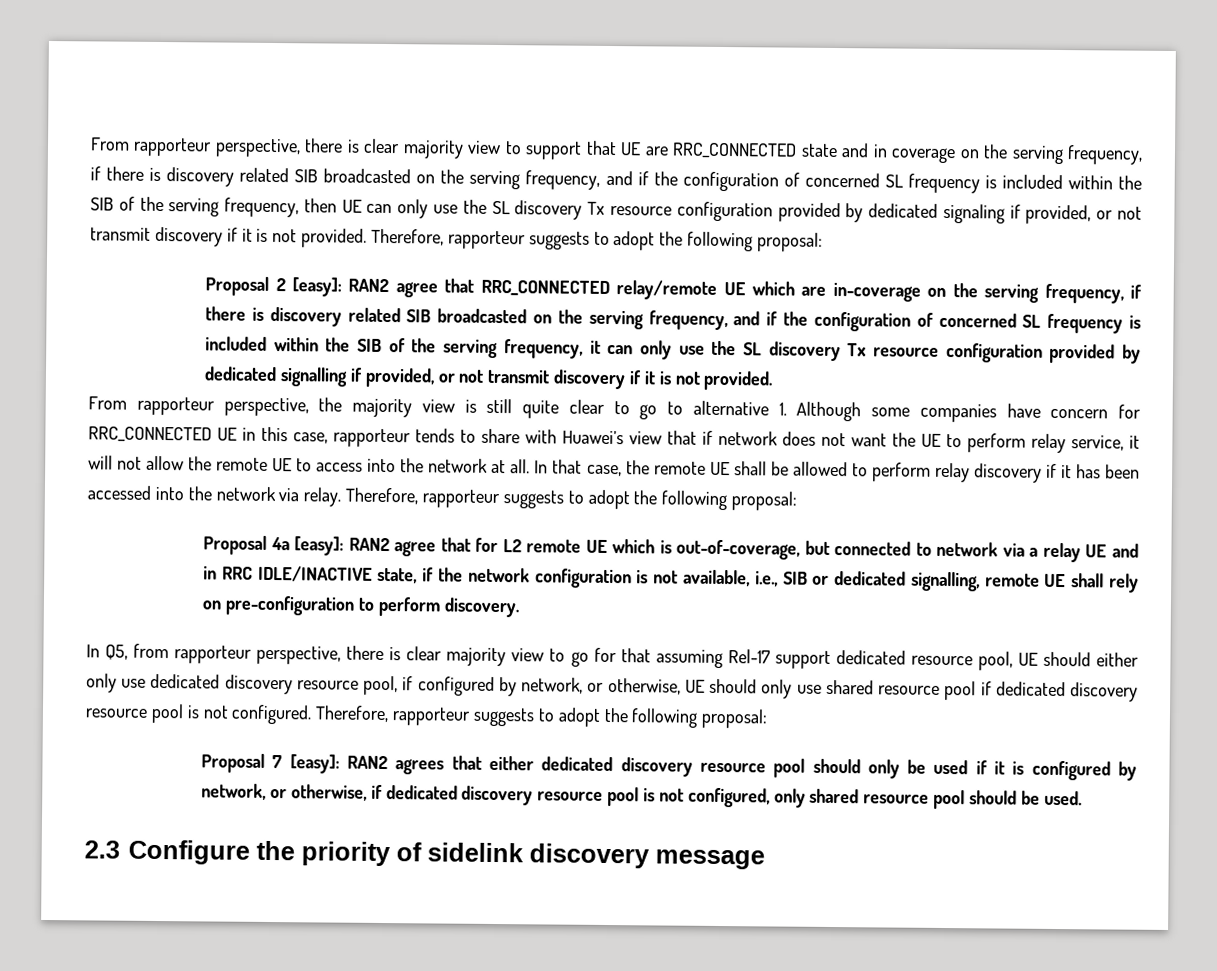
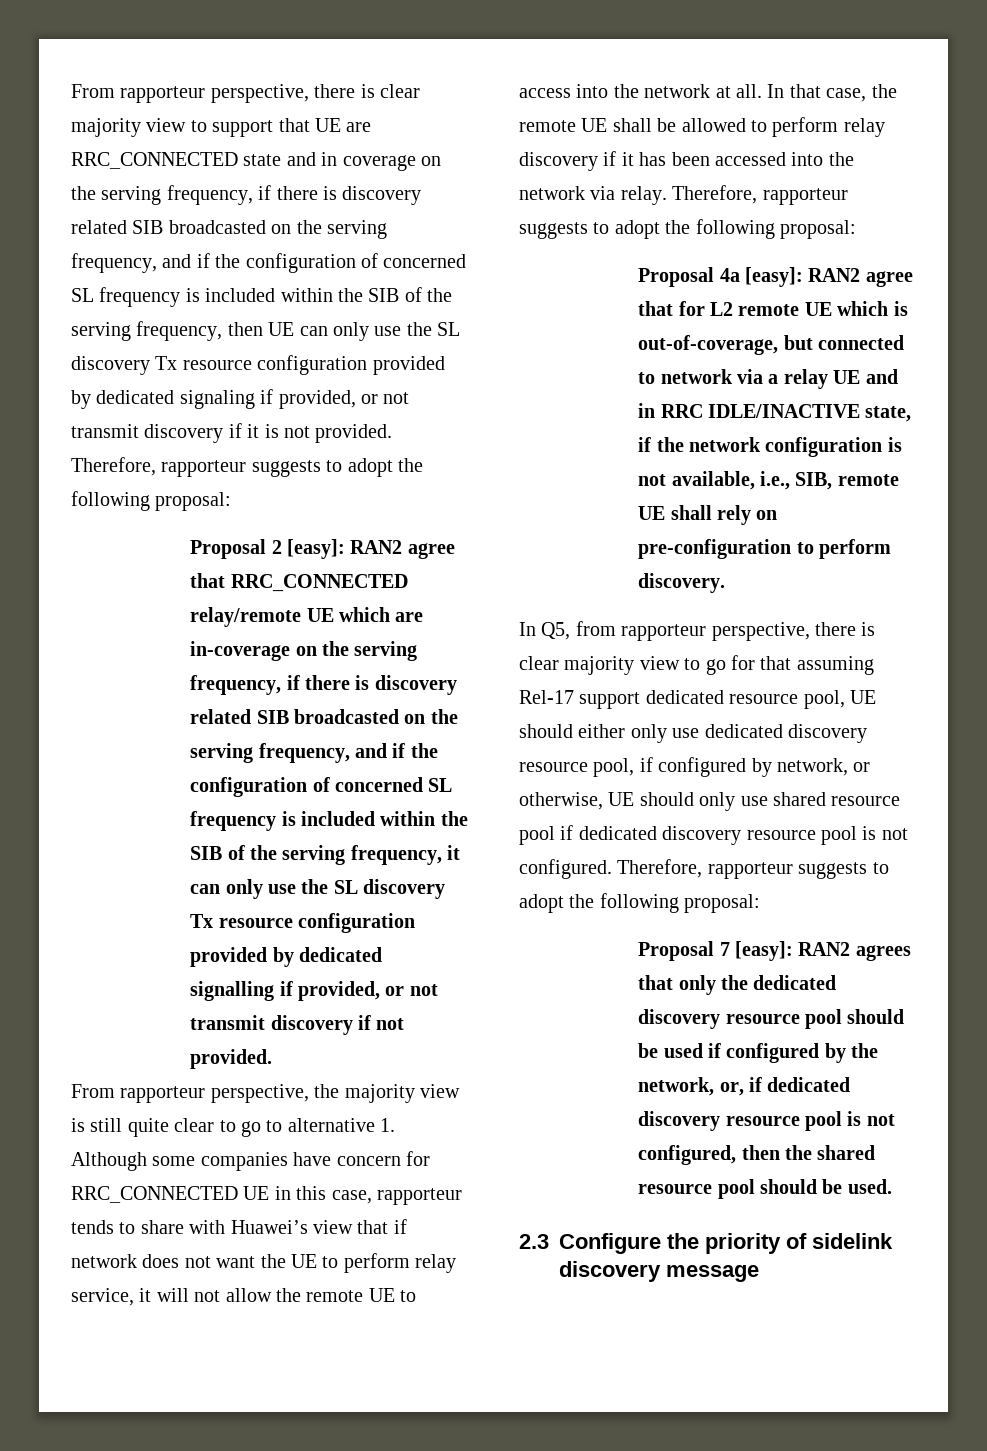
- RAN2 agree that RRC_CONNECTED relay/remote UE which are in-coverage on the serving frequency, if there is discovery related SIB broadcasted on the serving frequency, and if the configuration of concerned SL frequency is included within the SIB of the serving frequency, it can only use the SL discovery Tx resource configuration provided by dedicated signalling if provided, or not transmit discovery if it is not provided.
+ RAN2 agree that RRC_CONNECTED relay/remote UE which are in-coverage on the serving frequency, if there is discovery related SIB broadcasted on the serving frequency, and if the configuration of concerned SL frequency is included within the SIB of the serving frequency, it can only use the SL discovery Tx resource configuration provided by dedicated signalling if provided, or not transmit discovery if not provided.
- Proposal 4a [easy]: RAN2 agree that for L2 remote UE which is out-of-coverage, but connected to network via a relay UE and in RRC IDLE/INACTIVE state, if the network configuration is not available, i.e., SIB or dedicated signalling, remote UE shall rely on pre-configuration to perform discovery.
+ Proposal 4a [easy]: RAN2 agree that for L2 remote UE which is out-of-coverage, but connected to network via a relay UE and in RRC IDLE/INACTIVE state, if the network configuration is not available, i.e., SIB, remote UE shall rely on pre-configuration to perform discovery.
- Proposal 7 [easy]: RAN2 agrees that either dedicated discovery resource pool should only be used if it is configured by network, or otherwise, if dedicated discovery resource pool is not configured, only shared resource pool should be used.
+ Proposal 7 [easy]: RAN2 agrees that only the dedicated discovery resource pool should be used if configured by the network, or, if dedicated discovery resource pool is not configured, then the shared resource pool should be used.

